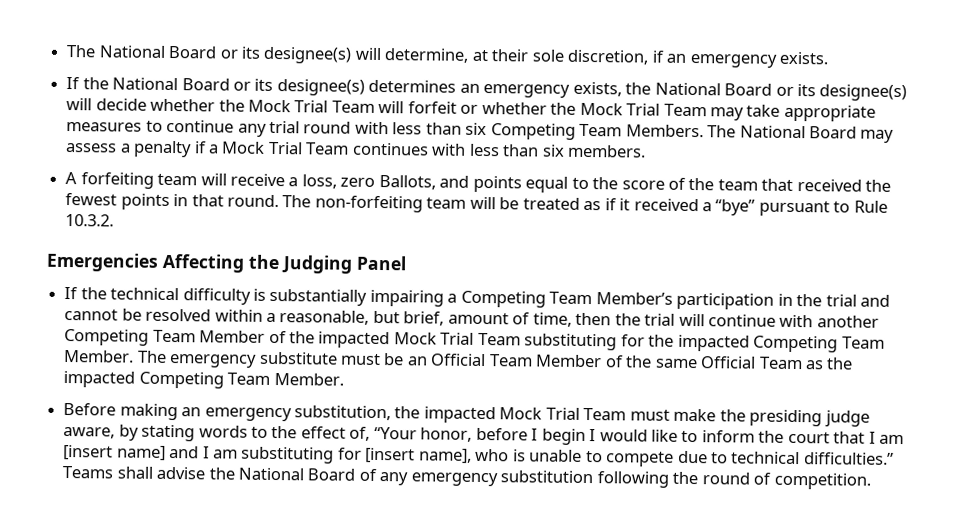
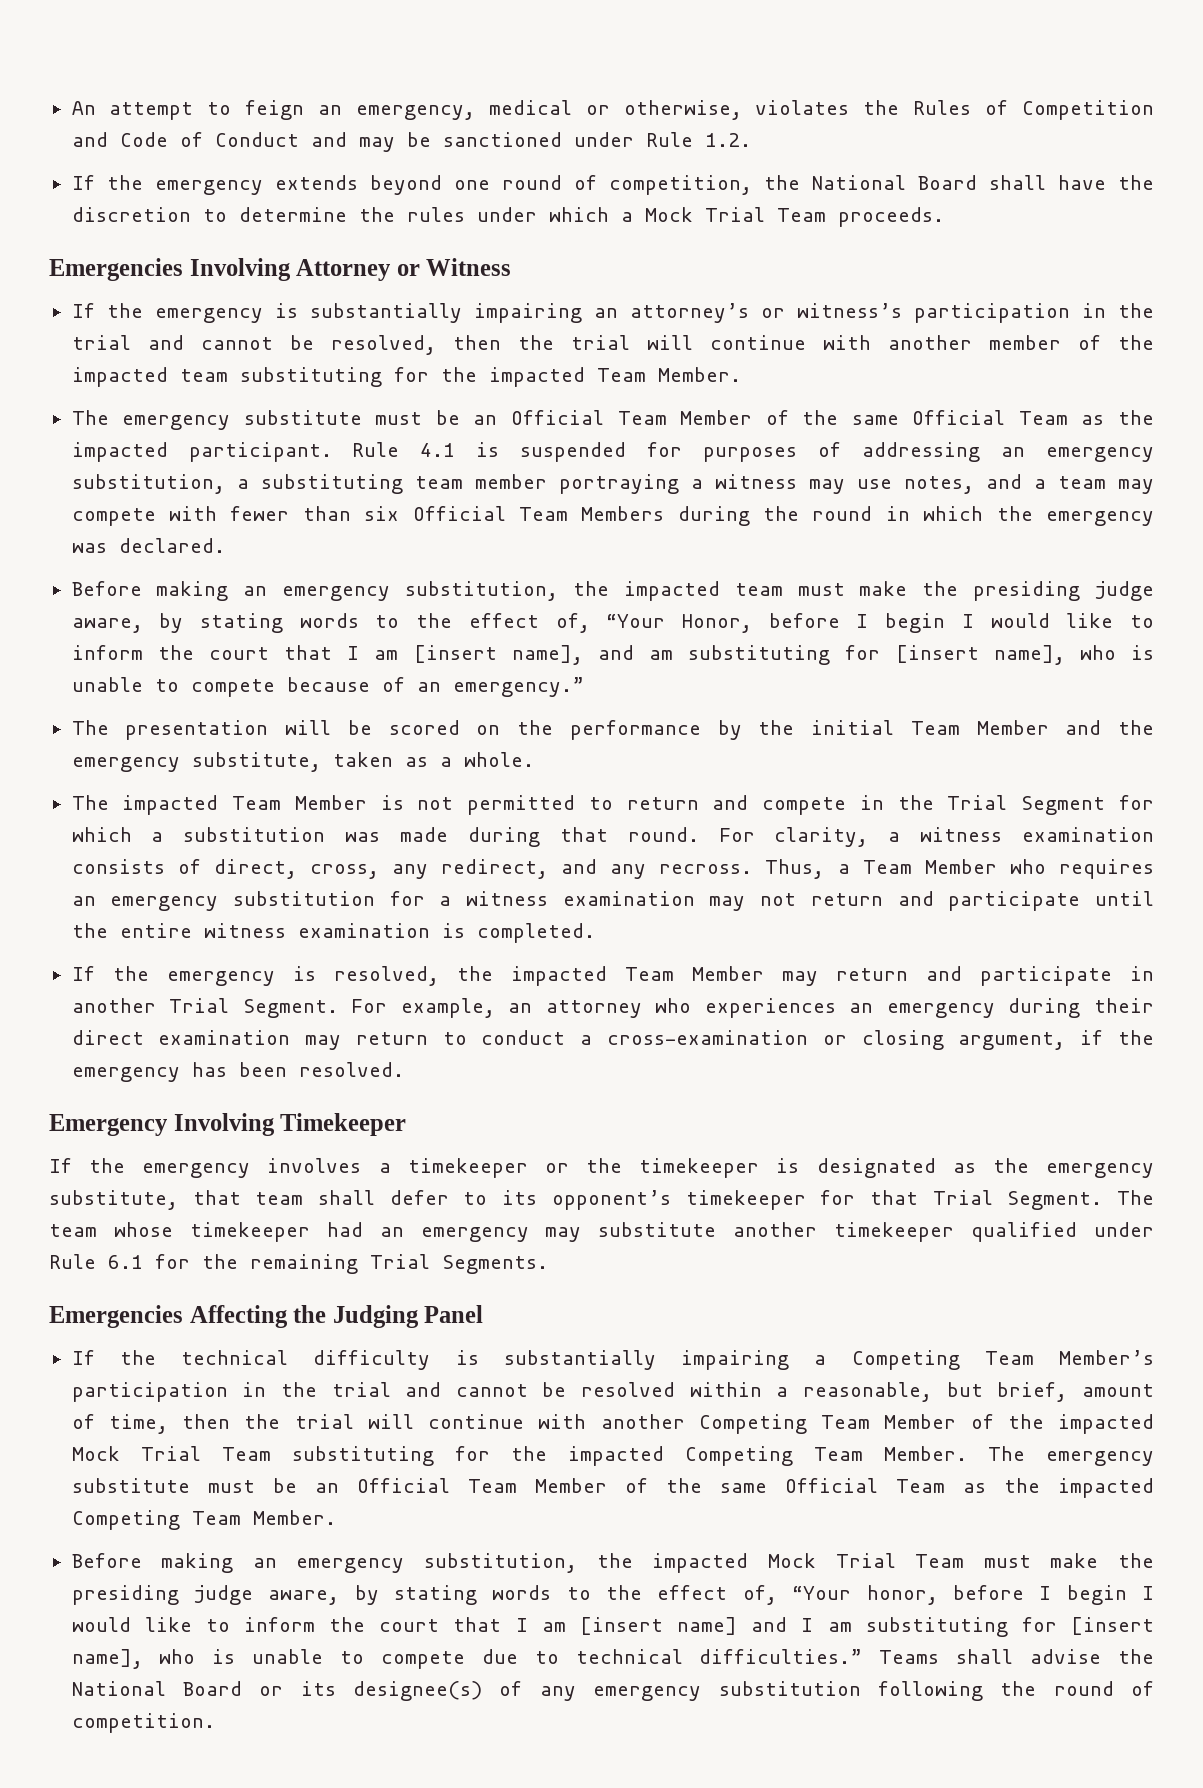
- The National Board or its designee(s) will determine, at their sole discretion, if an emergency exists.
- If the National Board or its designee(s) determines an emergency exists, the National Board or its designee(s) will decide whether the Mock Trial Team will forfeit or whether the Mock Trial Team may take appropriate measures to continue any trial round with less than six Competing Team Members. The National Board may assess a penalty if a Mock Trial Team continues with less than six members.
- A forfeiting team will receive a loss, zero Ballots, and points equal to the score of the team that received the fewest points in that round. The non-forfeiting team will be treated as if it received a “bye” pursuant to Rule 10.3.2.
+ An attempt to feign an emergency, medical or otherwise, violates the Rules of Competition and Code of Conduct and may be sanctioned under Rule 1.2.
+ If the emergency extends beyond one round of competition, the National Board shall have the discretion to determine the rules under which a Mock Trial Team proceeds.
+ Emergencies Involving Attorney or Witness
+ If the emergency is substantially impairing an attorney’s or witness’s participation in the trial and cannot be resolved, then the trial will continue with another member of the impacted team substituting for the impacted Team Member.
+ The emergency substitute must be an Official Team Member of the same Official Team as the impacted participant. Rule 4.1 is suspended for purposes of addressing an emergency substitution, a substituting team member portraying a witness may use notes, and a team may compete with fewer than six Official Team Members during the round in which the emergency was declared.
+ Before making an emergency substitution, the impacted team must make the presiding judge aware, by stating words to the effect of, “Your Honor, before I begin I would like to inform the court that I am [insert name], and am substituting for [insert name], who is unable to compete because of an emergency.”
+ The presentation will be scored on the performance by the initial Team Member and the emergency substitute, taken as a whole.
+ The impacted Team Member is not permitted to return and compete in the Trial Segment for which a substitution was made during that round. For clarity, a witness examination consists of direct, cross, any redirect, and any recross. Thus, a Team Member who requires an emergency substitution for a witness examination may not return and participate until the entire witness examination is completed.
+ If the emergency is resolved, the impacted Team Member may return and participate in another Trial Segment. For example, an attorney who experiences an emergency during their direct examination may return to conduct a cross-examination or closing argument, if the emergency has been resolved.
+ Emergency Involving Timekeeper
+ If the emergency involves a timekeeper or the timekeeper is designated as the emergency substitute, that team shall defer to its opponent’s timekeeper for that Trial Segment. The team whose timekeeper had an emergency may substitute another timekeeper qualified under Rule 6.1 for the remaining Trial Segments.
- Teams shall advise the National Board of any emergency substitution following the round of competition.
+ Teams shall advise the National Board or its designee(s) of any emergency substitution following the round of competition.

